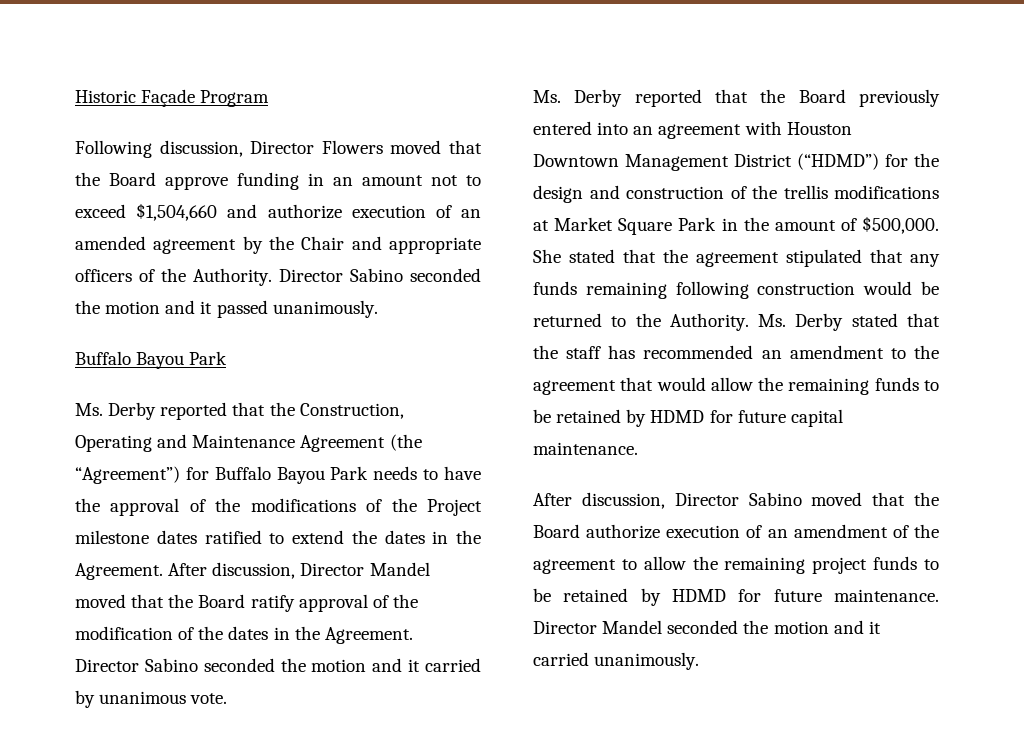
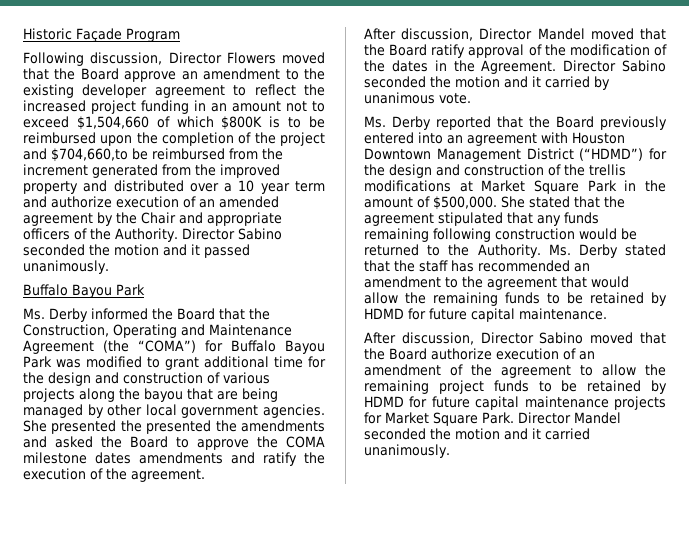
- Following discussion, Director Flowers moved that the Board approve funding in an amount not to exceed $1,504,660 and authorize execution of an amended agreement by the Chair and appropriate officers of the Authority.
+ Following discussion, Director Flowers moved that the Board approve an amendment to the existing developer agreement to reflect the increased project funding in an amount not to exceed $1,504,660 of which $800K is to be reimbursed upon the completion of the project and $704,660,to be reimbursed from the increment generated from the improved property and distributed over a 10 year term and authorize execution of an amended agreement by the Chair and appropriate officers of the Authority.
- Ms. Derby reported that the Construction, Operating and Maintenance Agreement (the “Agreement”) for Buffalo Bayou Park needs to have the approval of the modifications of the Project milestone dates ratified to extend the dates in the Agreement. After discussion, Director Mandel moved that the Board ratify approval of the modification of the dates in the Agreement.
+ Ms. Derby informed the Board that the Construction, Operating and Maintenance Agreement (the “COMA”) for Buffalo Bayou Park was modified to grant additional time for the design and construction of various projects along the bayou that are being managed by other local government agencies. She presented the presented the amendments and asked the Board to approve the COMA milestone dates amendments and ratify the execution of the agreement.
+ After discussion, Director Mandel moved that the Board ratify approval of the modification of the dates in the Agreement.
- After discussion, Director Sabino moved that the Board authorize execution of an amendment of the agreement to allow the remaining project funds to be retained by HDMD for future maintenance.
+ After discussion, Director Sabino moved that the Board authorize execution of an amendment of the agreement to allow the remaining project funds to be retained by HDMD for future capital maintenance projects for Market Square Park.

